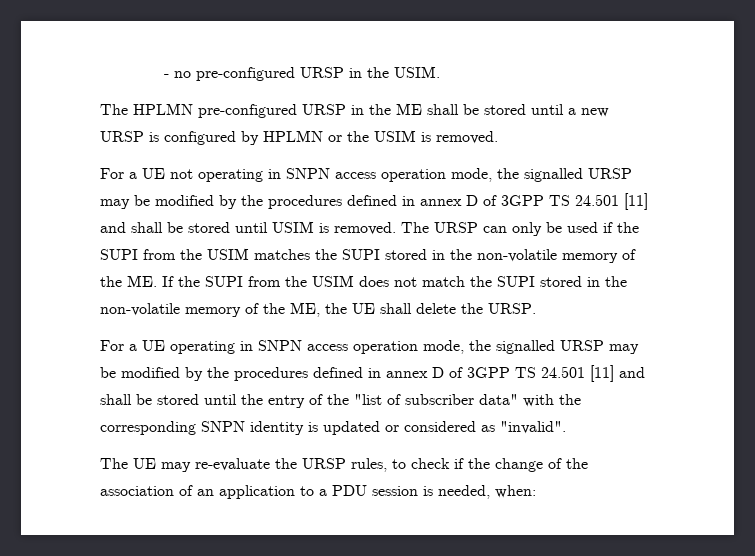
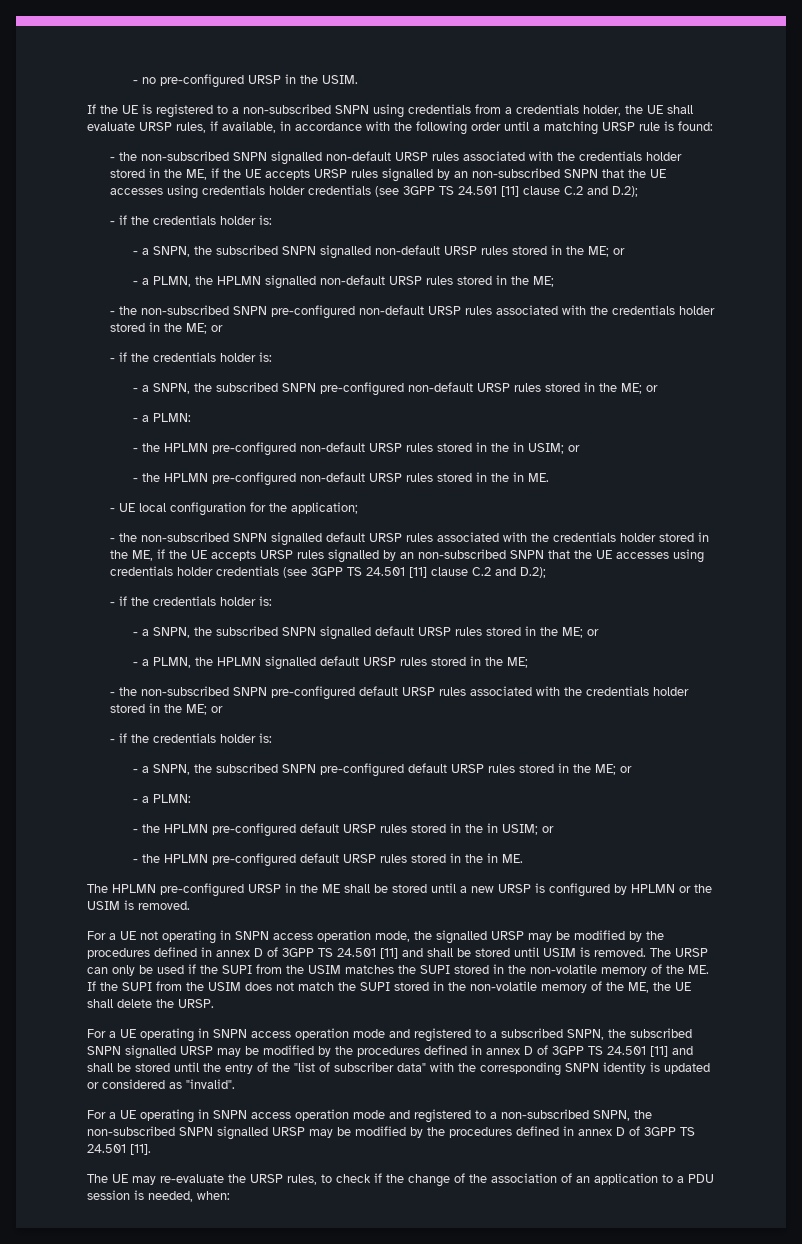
+ If the UE is registered to a non-subscribed SNPN using credentials from a credentials holder, the UE shall evaluate URSP rules, if available, in accordance with the following order until a matching URSP rule is found:
+ - the non-subscribed SNPN signalled non-default URSP rules associated with the credentials holder stored in the ME, if the UE accepts URSP rules signalled by an non-subscribed SNPN that the UE accesses using credentials holder credentials (see 3GPP TS 24.501 [11] clause C.2 and D.2);
+ - if the credentials holder is:
+ - a SNPN, the subscribed SNPN signalled non-default URSP rules stored in the ME; or
+ - a PLMN, the HPLMN signalled non-default URSP rules stored in the ME;
+ - the non-subscribed SNPN pre-configured non-default URSP rules associated with the credentials holder stored in the ME; or
+ - if the credentials holder is:
+ - a SNPN, the subscribed SNPN pre-configured non-default URSP rules stored in the ME; or
+ - a PLMN:
+ - the HPLMN pre-configured non-default URSP rules stored in the in USIM; or
+ - the HPLMN pre-configured non-default URSP rules stored in the in ME.
+ - UE local configuration for the application;
+ - the non-subscribed SNPN signalled default URSP rules associated with the credentials holder stored in the ME, if the UE accepts URSP rules signalled by an non-subscribed SNPN that the UE accesses using credentials holder credentials (see 3GPP TS 24.501 [11] clause C.2 and D.2);
+ - if the credentials holder is:
+ - a SNPN, the subscribed SNPN signalled default URSP rules stored in the ME; or
+ - a PLMN, the HPLMN signalled default URSP rules stored in the ME;
+ - the non-subscribed SNPN pre-configured default URSP rules associated with the credentials holder stored in the ME; or
+ - if the credentials holder is:
+ - a SNPN, the subscribed SNPN pre-configured default URSP rules stored in the ME; or
+ - a PLMN:
+ - the HPLMN pre-configured default URSP rules stored in the in USIM; or
+ - the HPLMN pre-configured default URSP rules stored in the in ME.
- For a UE operating in SNPN access operation mode, the signalled URSP may be modified by the procedures defined in annex D of 3GPP TS 24.501 [11] and shall be stored until the entry of the "list of subscriber data" with the corresponding SNPN identity is updated or considered as "invalid".
+ For a UE operating in SNPN access operation mode and registered to a subscribed SNPN, the subscribed SNPN signalled URSP may be modified by the procedures defined in annex D of 3GPP TS 24.501 [11] and shall be stored until the entry of the "list of subscriber data" with the corresponding SNPN identity is updated or considered as "invalid".
+ For a UE operating in SNPN access operation mode and registered to a non-subscribed SNPN, the non-subscribed SNPN signalled URSP may be modified by the procedures defined in annex D of 3GPP TS 24.501 [11].

